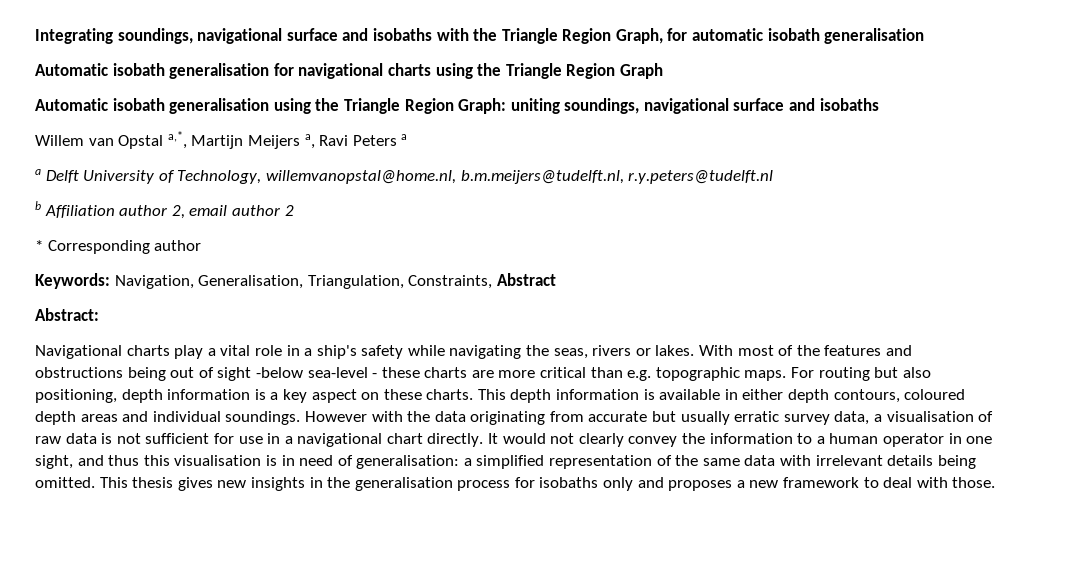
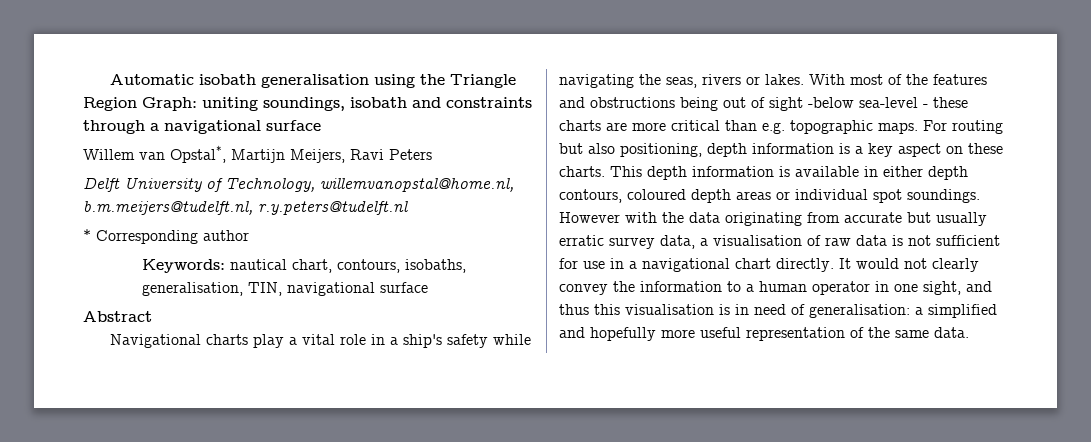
- Integrating soundings, navigational surface and isobaths with the Triangle Region Graph, for automatic isobath generalisation
- Automatic isobath generalisation for navigational charts using the Triangle Region Graph
- Automatic isobath generalisation using the Triangle Region Graph: uniting soundings, navigational surface and isobaths
+ Automatic isobath generalisation using the Triangle Region Graph: uniting soundings, isobath and constraints through a navigational surface
- Willem van Opstal a,*, Martijn Meijers a, Ravi Peters a
- a Delft University of Technology, willemvanopstal@home.nl, b.m.meijers@tudelft.nl, r.y.peters@tudelft.nl
+ Willem van Opstal*, Martijn Meijers, Ravi Peters
+ Delft University of Technology, willemvanopstal@home.nl, b.m.meijers@tudelft.nl, r.y.peters@tudelft.nl
- b Affiliation author 2, email author 2
  * Corresponding author
- Keywords: Navigation, Generalisation, Triangulation, Constraints, Abstract
+ Keywords: nautical chart, contours, isobaths, generalisation, TIN, navigational surface
+ Abstract
- Abstract:
- This depth information is available in either depth contours, coloured depth areas and individual soundings.
+ This depth information is available in either depth contours, coloured depth areas or individual spot soundings.
- It would not clearly convey the information to a human operator in one sight, and thus this visualisation is in need of generalisation: a simplified representation of the same data with irrelevant details being omitted. This thesis gives new insights in the generalisation process for isobaths only and proposes a new framework to deal with those.
+ It would not clearly convey the information to a human operator in one sight, and thus this visualisation is in need of generalisation: a simplified and hopefully more useful representation of the same data.

